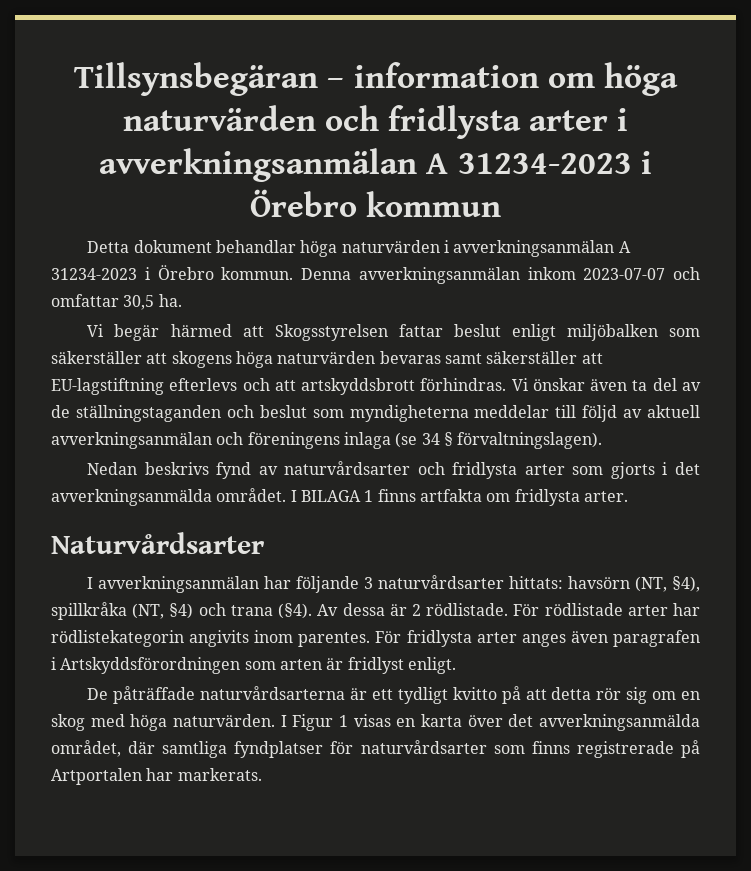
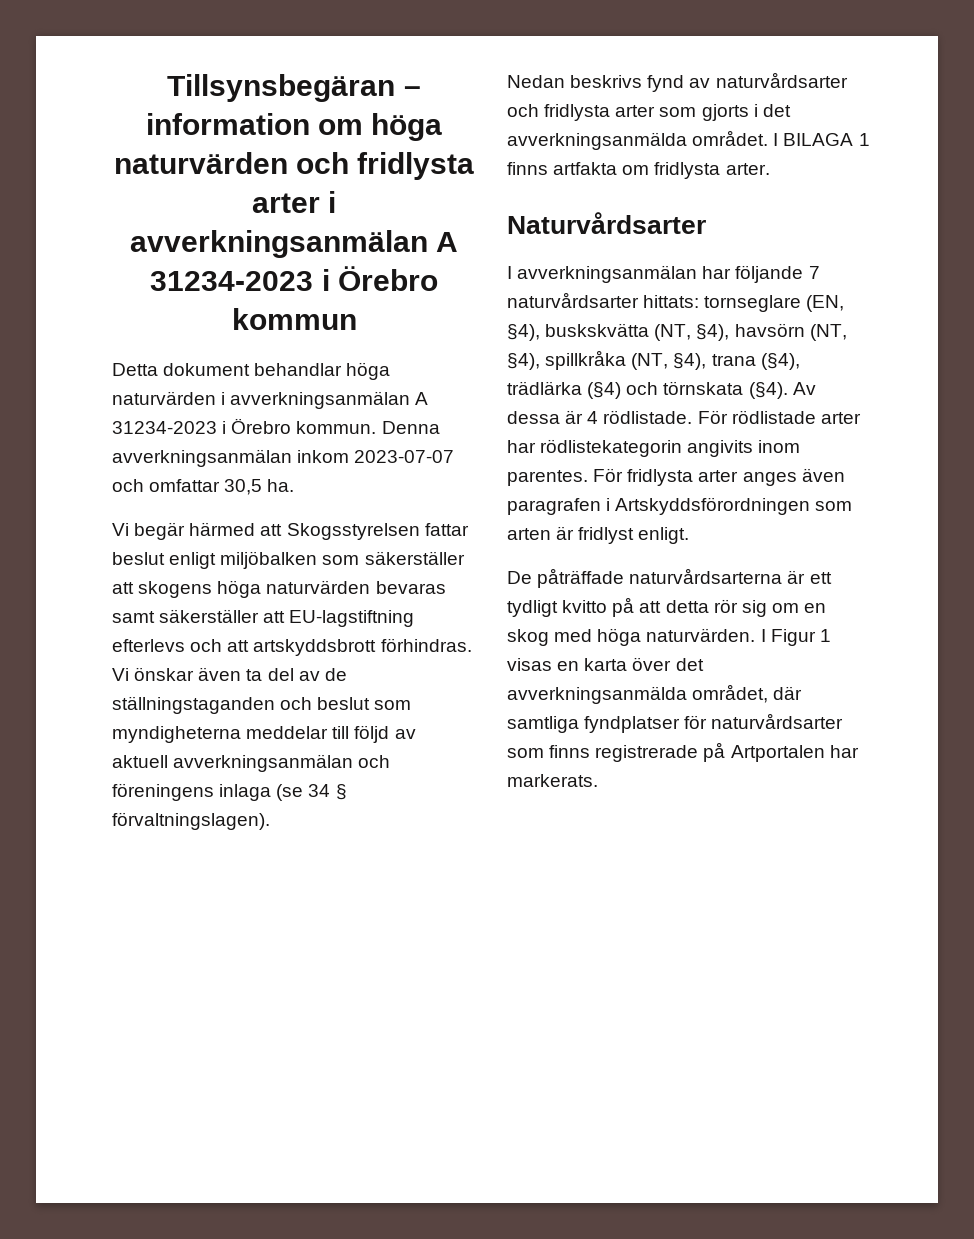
- I avverkningsanmälan har följande 3 naturvårdsarter hittats: havsörn (NT, §4), spillkråka (NT, §4) och trana (§4).
+ I avverkningsanmälan har följande 7 naturvårdsarter hittats: tornseglare (EN, §4), buskskvätta (NT, §4), havsörn (NT, §4), spillkråka (NT, §4), trana (§4), trädlärka (§4) och törnskata (§4).
- Av dessa är 2 rödlistade.
+ Av dessa är 4 rödlistade.

